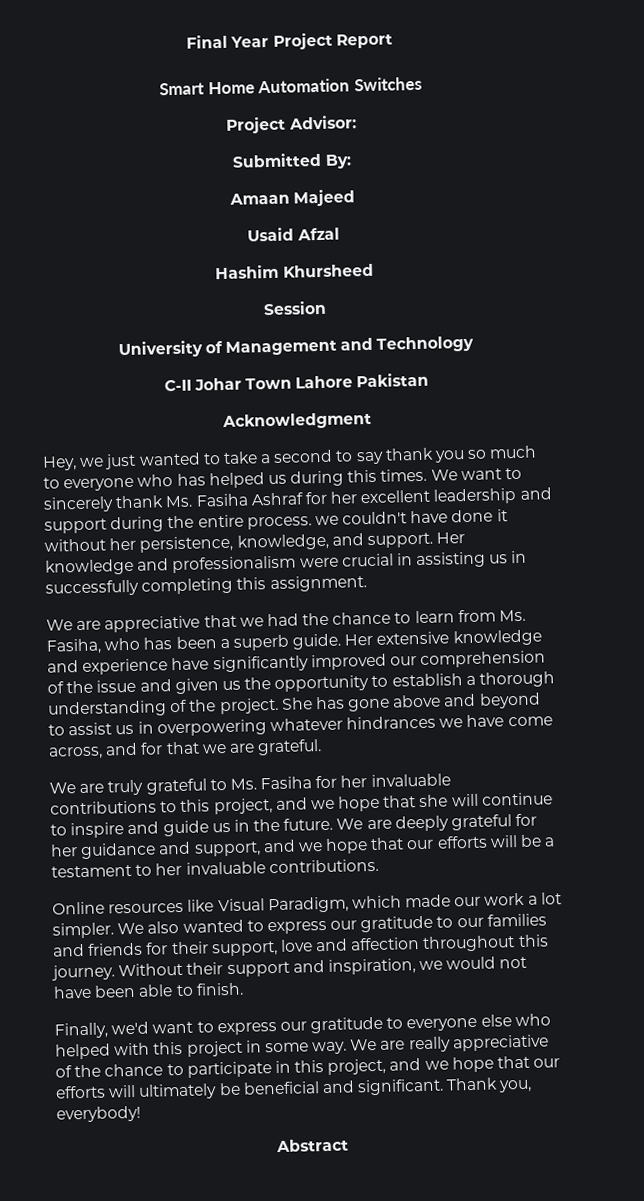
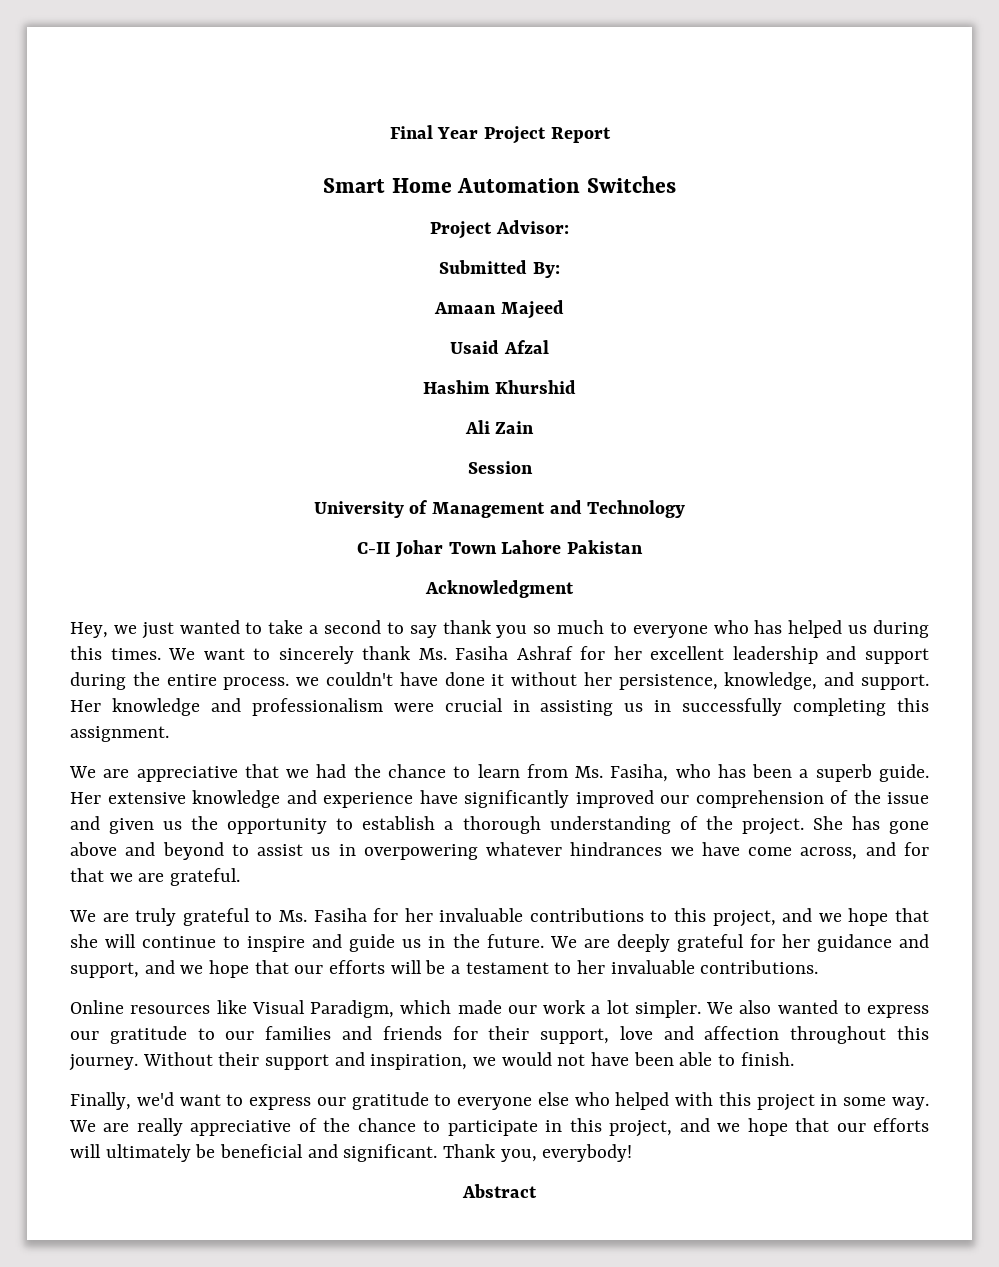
- Hashim Khursheed
+ Hashim Khurshid
+ Ali Zain

